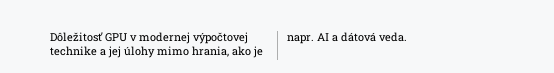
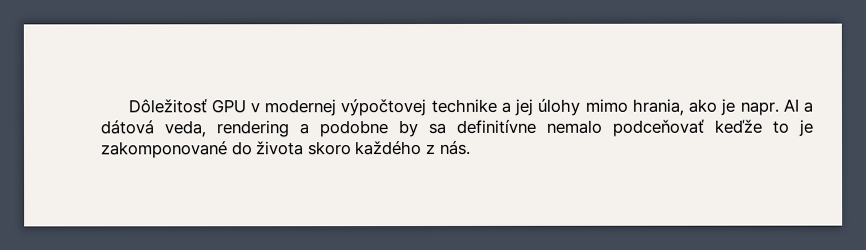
- AI a dátová veda.
+ AI a dátová veda, rendering a podobne by sa definitívne nemalo podceňovať keďže to je zakomponované do života skoro každého z nás.

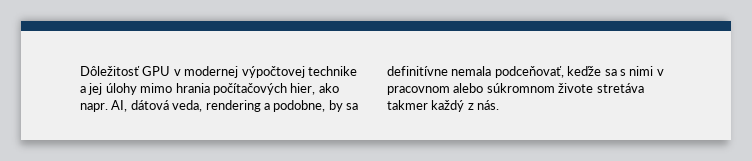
- Dôležitosť GPU v modernej výpočtovej technike a jej úlohy mimo hrania, ako je napr. AI a dátová veda, rendering a podobne by sa definitívne nemalo podceňovať keďže to je zakomponované do života skoro každého z nás.
+ Dôležitosť GPU v modernej výpočtovej technike a jej úlohy mimo hrania počítačových hier, ako napr. AI, dátová veda, rendering a podobne, by sa definitívne nemala podceňovať, keďže sa s nimi v pracovnom alebo súkromnom živote stretáva takmer každý z nás.

